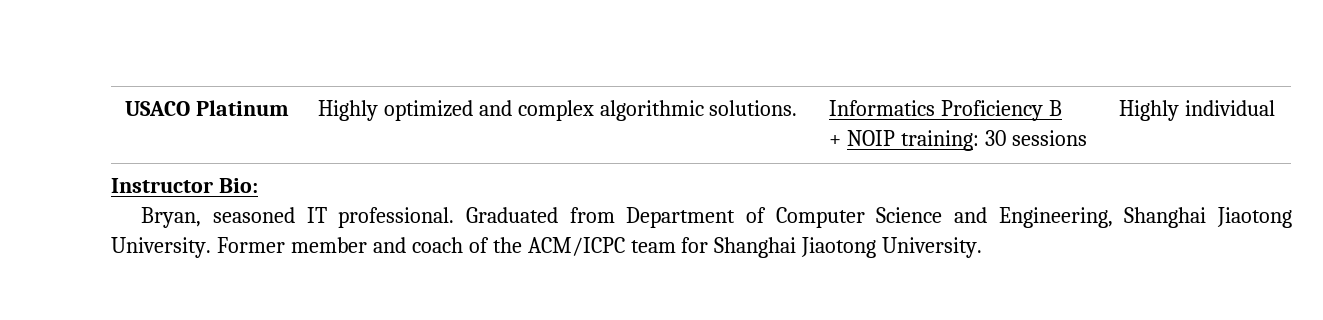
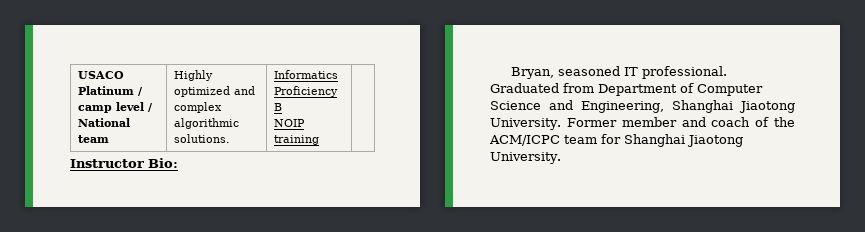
- USACO Platinum | Highly optimized and complex algorithmic solutions. | Informatics Proficiency B
- + NOIP training: 30 sessions | Highly individual
+ USACO Platinum / camp level / National team | Highly optimized and complex algorithmic solutions. | Informatics Proficiency B
+ NOIP training |

